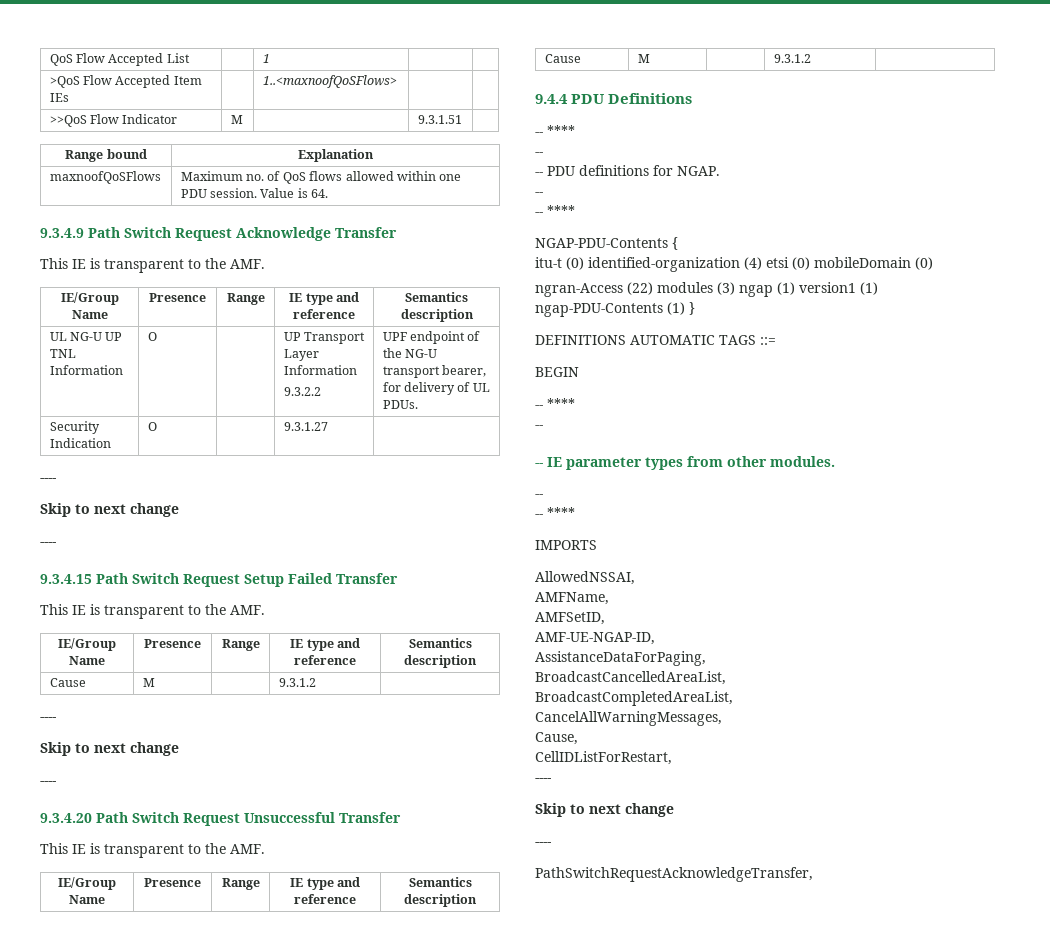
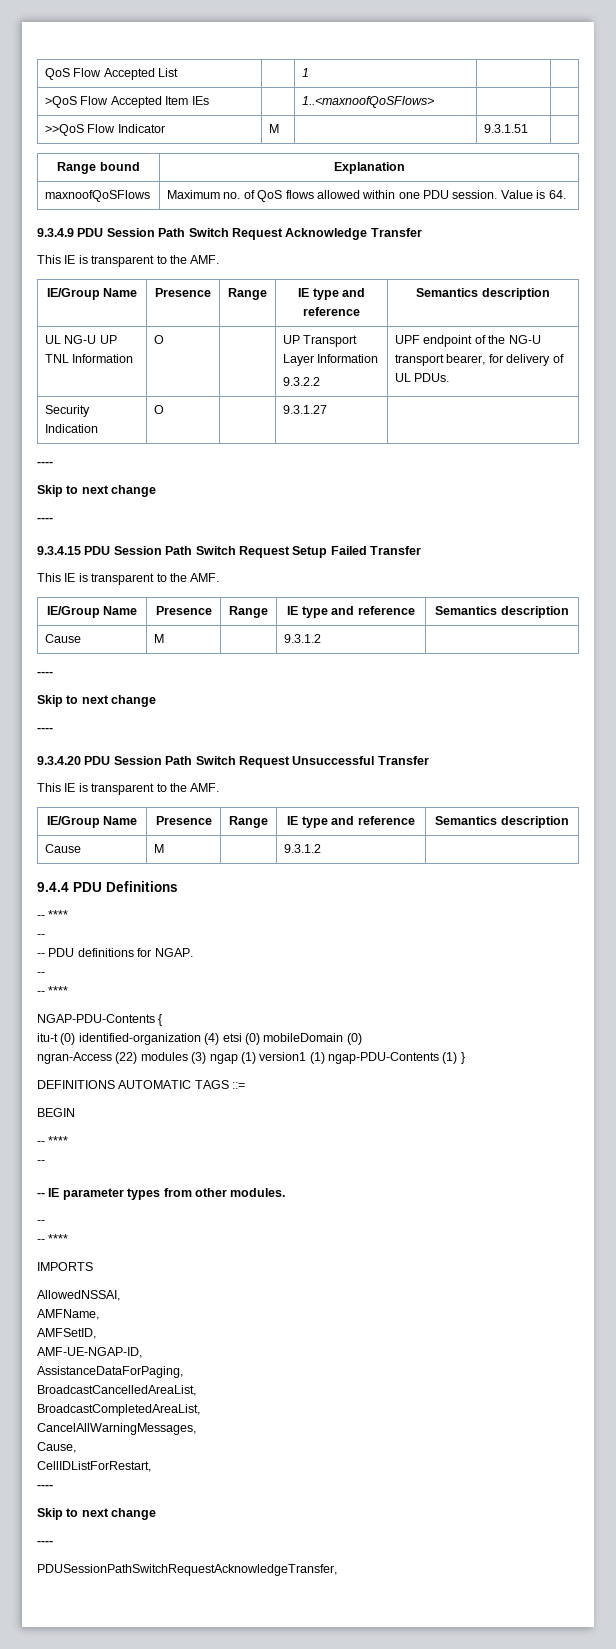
- 9.3.4.9 Path Switch Request Acknowledge Transfer
+ 9.3.4.9 PDU Session Path Switch Request Acknowledge Transfer
- 9.3.4.15 Path Switch Request Setup Failed Transfer
+ 9.3.4.15 PDU Session Path Switch Request Setup Failed Transfer
- 9.3.4.20 Path Switch Request Unsuccessful Transfer
+ 9.3.4.20 PDU Session Path Switch Request Unsuccessful Transfer
- PathSwitchRequestAcknowledgeTransfer,
+ PDUSessionPathSwitchRequestAcknowledgeTransfer,

